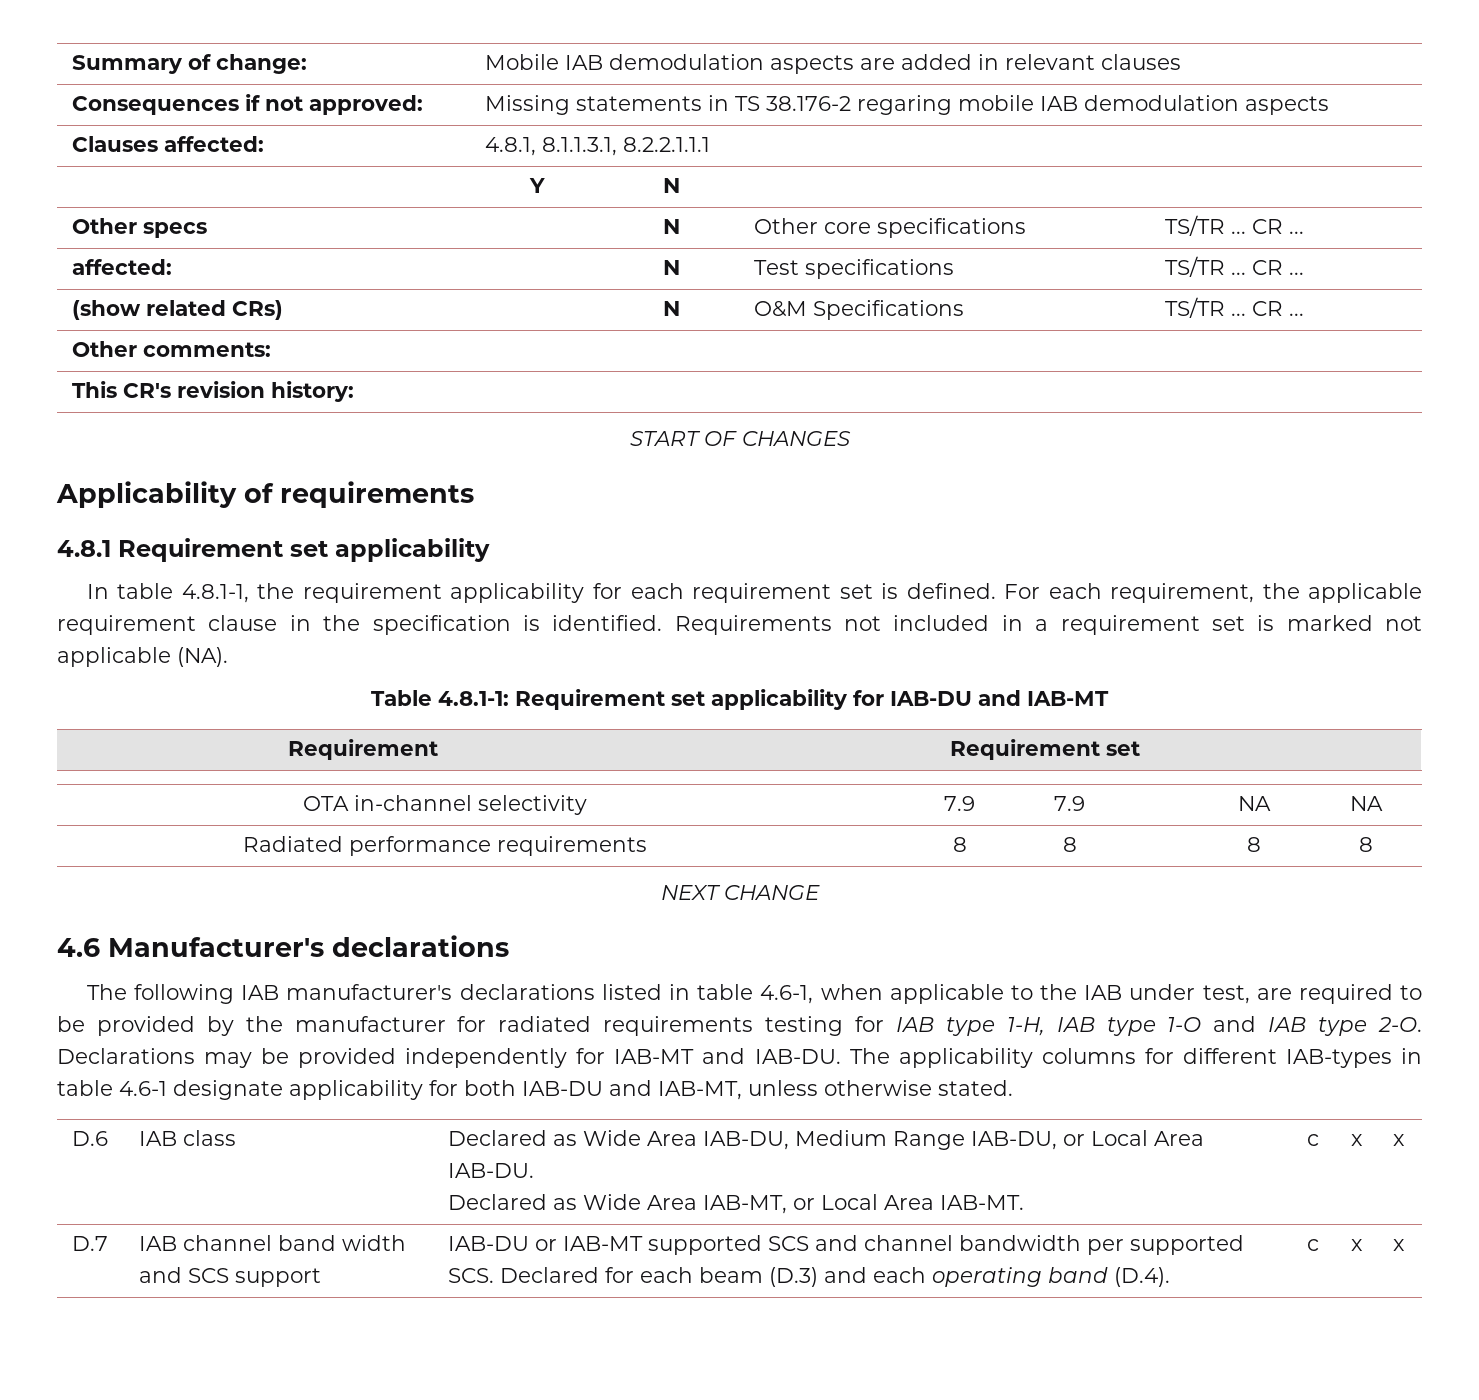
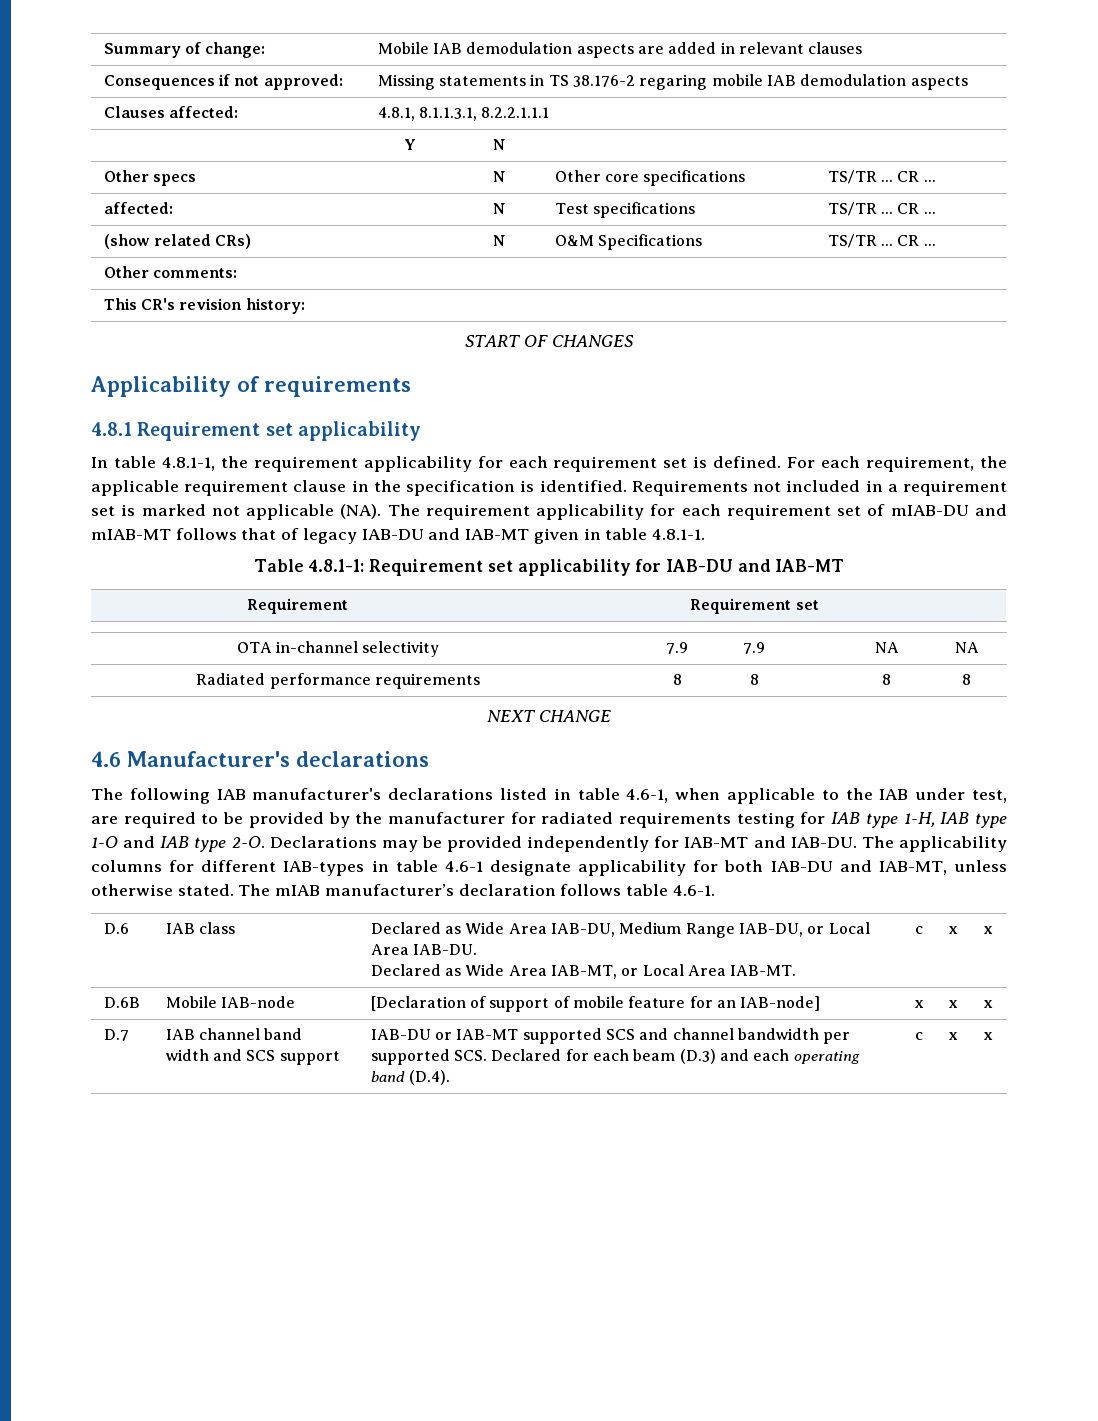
- Requirements not included in a requirement set is marked not applicable (NA).
+ Requirements not included in a requirement set is marked not applicable (NA). The requirement applicability for each requirement set of mIAB-DU and mIAB-MT follows that of legacy IAB-DU and IAB-MT given in table 4.8.1-1.
+ The mIAB manufacturer’s declaration follows table 4.6-1.
+ D.6B | Mobile IAB-node | [Declaration of support of mobile feature for an IAB-node] | x | x | x

